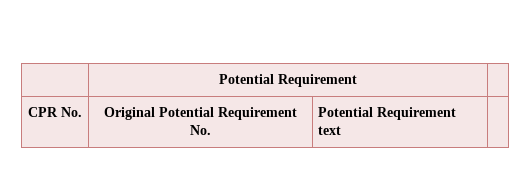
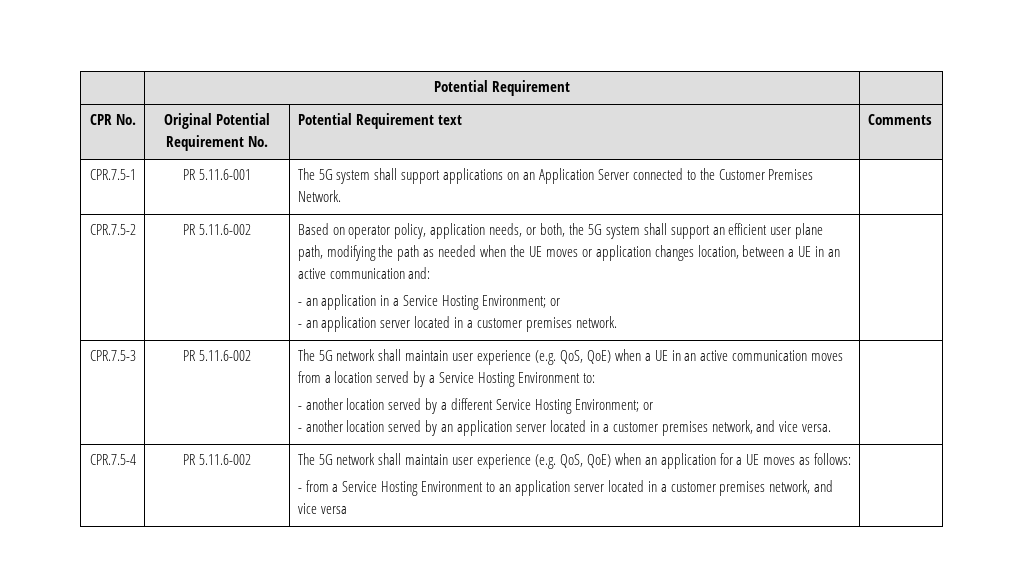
- CPR No. | Original Potential Requirement No. | Potential Requirement text |
+ CPR No. | Original Potential Requirement No. | Potential Requirement text | Comments
+ CPR.7.5-1 | PR 5.11.6-001 | The 5G system shall support applications on an Application Server connected to the Customer Premises Network. |
+ CPR.7.5-2 | PR 5.11.6-002 | Based on operator policy, application needs, or both, the 5G system shall support an efficient user plane path, modifying the path as needed when the UE moves or application changes location, between a UE in an active communication and:
+ - an application in a Service Hosting Environment; or
+ - an application server located in a customer premises network. |
+ CPR.7.5-3 | PR 5.11.6-002 | The 5G network shall maintain user experience (e.g. QoS, QoE) when a UE in an active communication moves from a location served by a Service Hosting Environment to:
+ - another location served by a different Service Hosting Environment; or
+ - another location served by an application server located in a customer premises network, and vice versa. |
+ CPR.7.5-4 | PR 5.11.6-002 | The 5G network shall maintain user experience (e.g. QoS, QoE) when an application for a UE moves as follows:
+ - from a Service Hosting Environment to an application server located in a customer premises network, and vice versa

